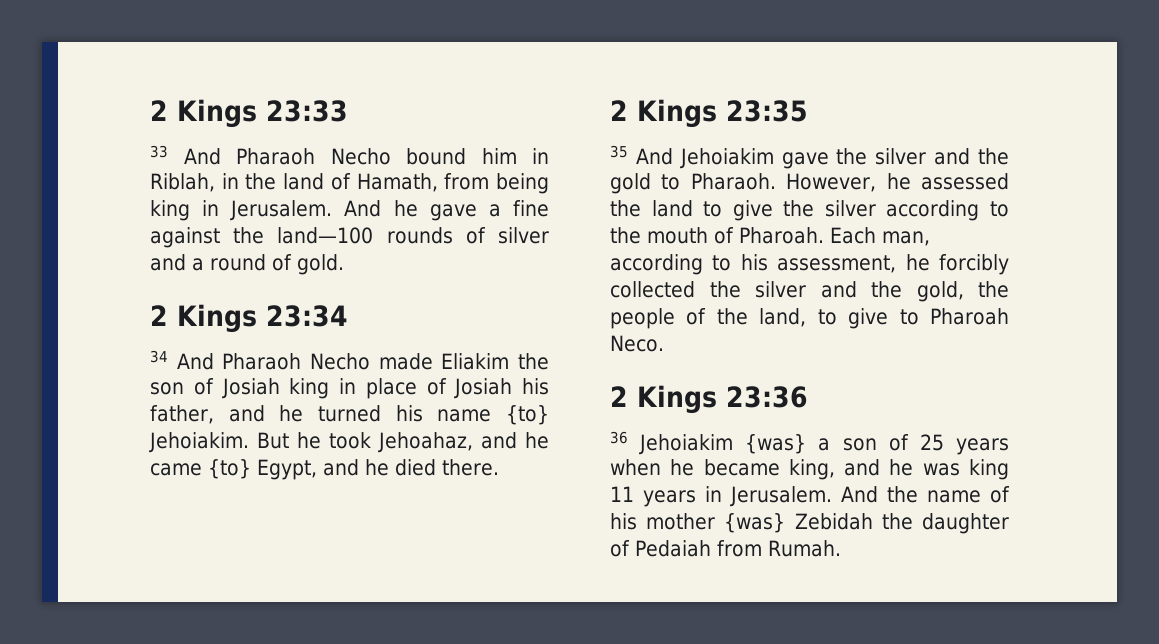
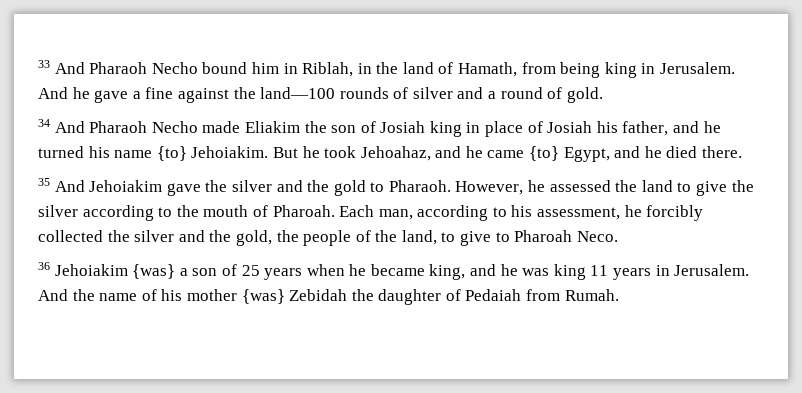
- 2 Kings 23:33
- 2 Kings 23:34
- 2 Kings 23:35
- 2 Kings 23:36

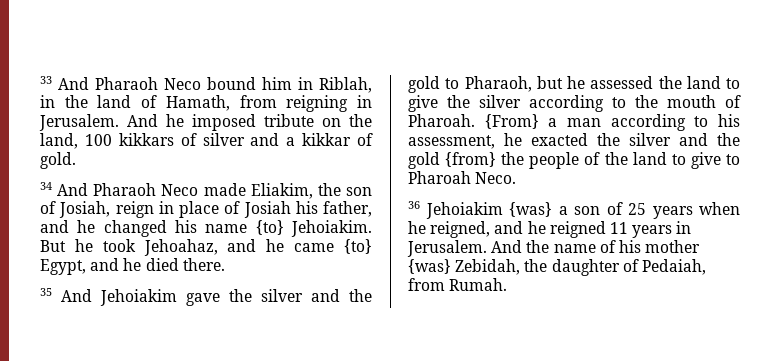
- 33 And Pharaoh Necho bound him in Riblah, in the land of Hamath, from being king in Jerusalem.
+ 33 And Pharaoh Neco bound him in Riblah, in the land of Hamath, from reigning in Jerusalem.
- And he gave a fine against the land—100 rounds of silver and a round of gold.
+ And he imposed tribute on the land, 100 kikkars of silver and a kikkar of gold.
- 34 And Pharaoh Necho made Eliakim the son of Josiah king in place of Josiah his father, and he turned his name {to} Jehoiakim.
+ 34 And Pharaoh Neco made Eliakim, the son of Josiah, reign in place of Josiah his father, and he changed his name {to} Jehoiakim.
- 35 And Jehoiakim gave the silver and the gold to Pharaoh. However, he assessed the land to give the silver according to the mouth of Pharoah.
+ 35 And Jehoiakim gave the silver and the gold to Pharaoh, but he assessed the land to give the silver according to the mouth of Pharoah.
- Each man, according to his assessment, he forcibly collected the silver and the gold, the people of the land, to give to Pharoah Neco.
+ {From} a man according to his assessment, he exacted the silver and the gold {from} the people of the land to give to Pharoah Neco.
- 36 Jehoiakim {was} a son of 25 years when he became king, and he was king 11 years in Jerusalem.
+ 36 Jehoiakim {was} a son of 25 years when he reigned, and he reigned 11 years in Jerusalem.
- And the name of his mother {was} Zebidah the daughter of Pedaiah from Rumah.
+ And the name of his mother {was} Zebidah, the daughter of Pedaiah, from Rumah.

